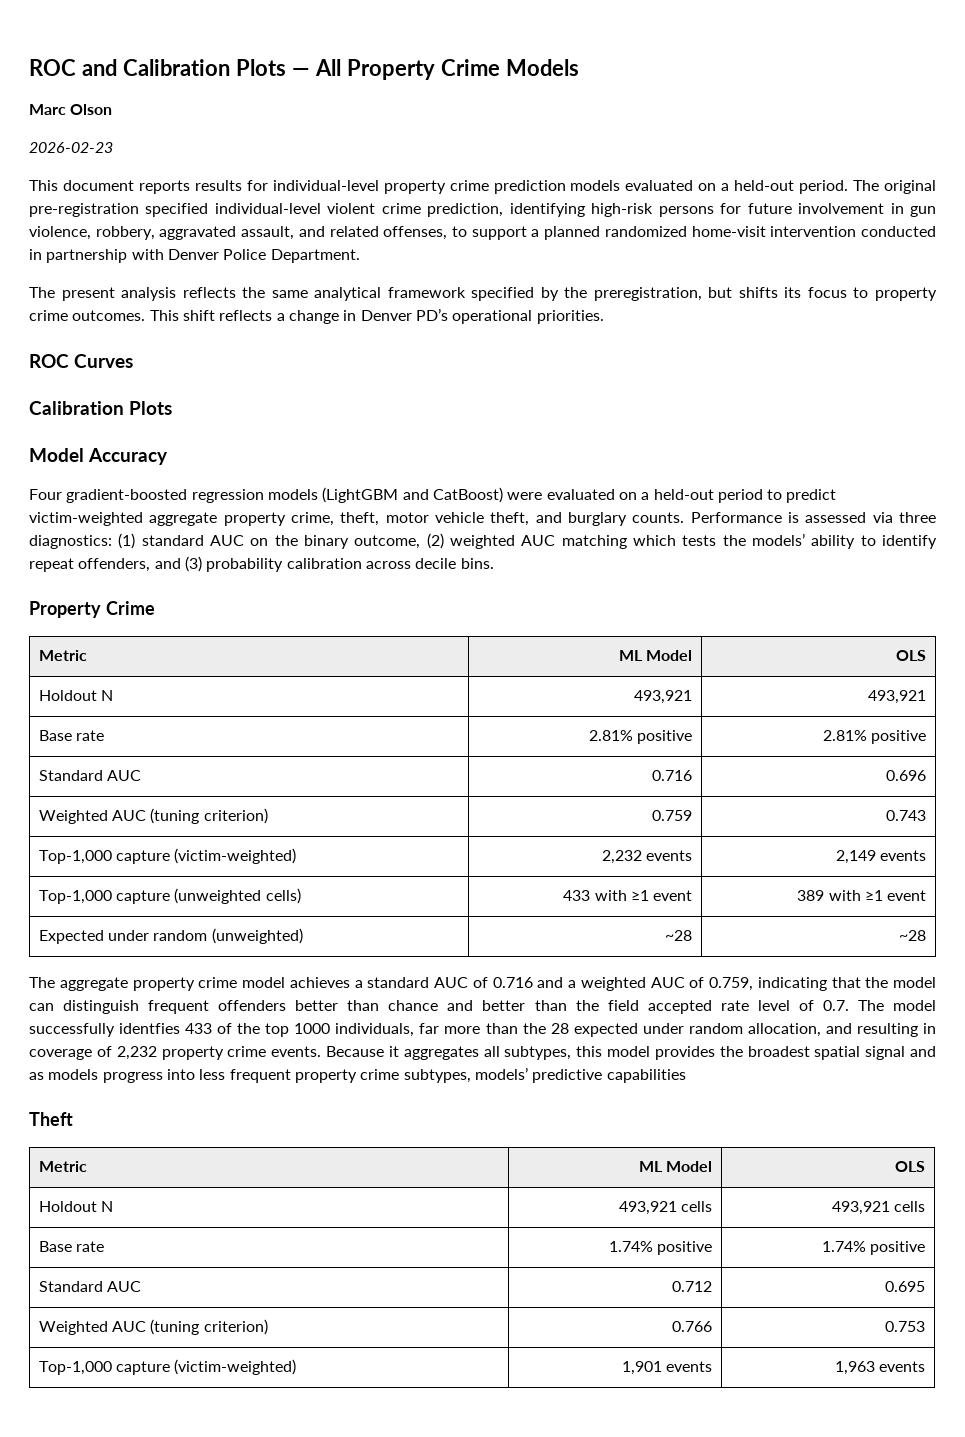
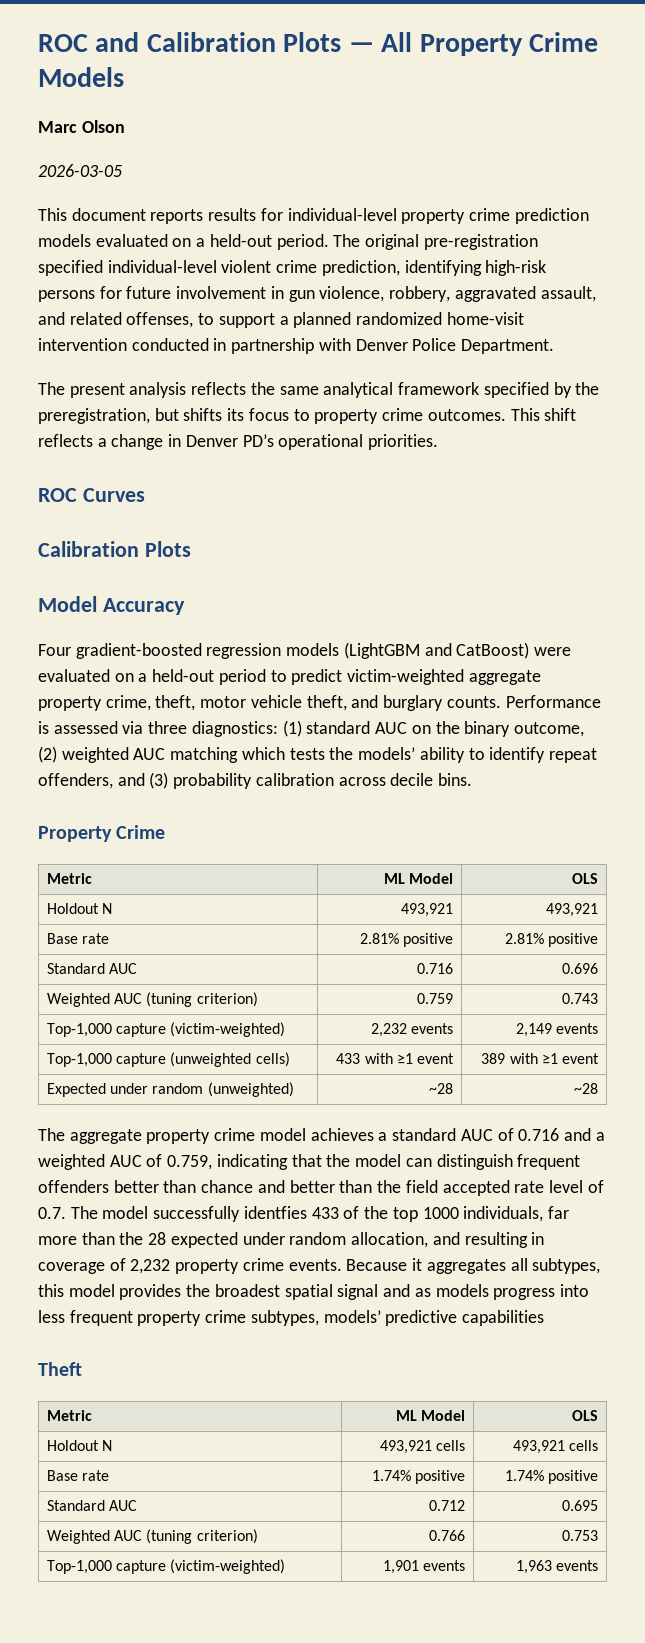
- 2026-02-23
+ 2026-03-05

